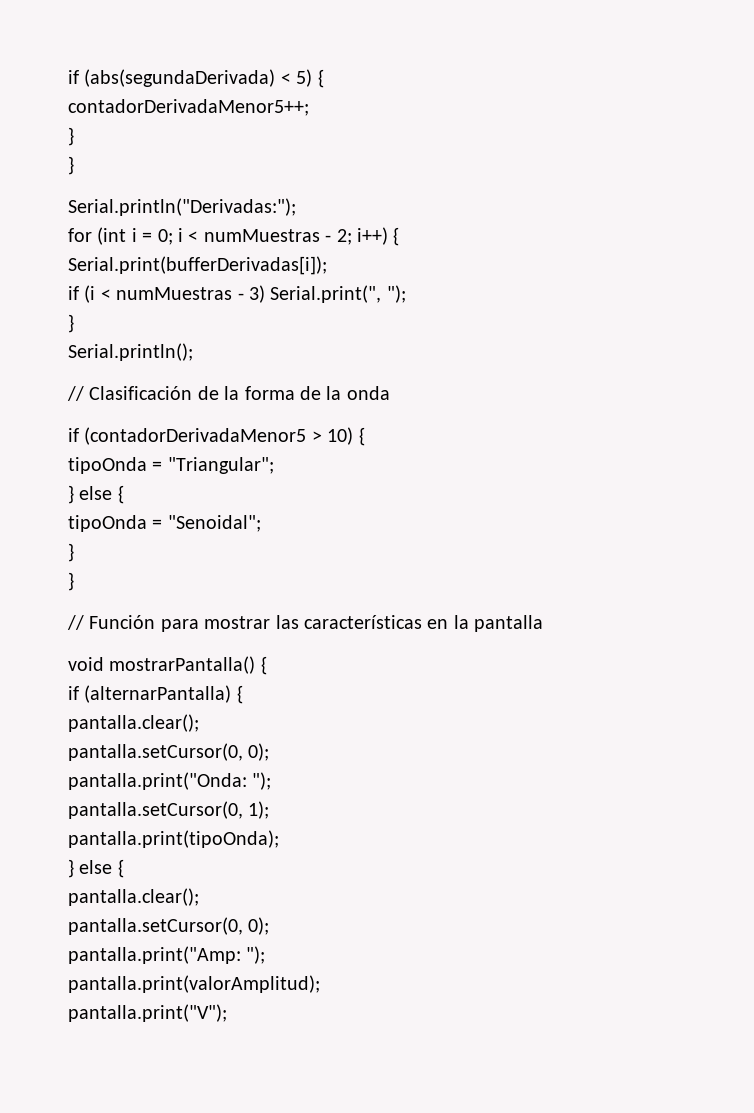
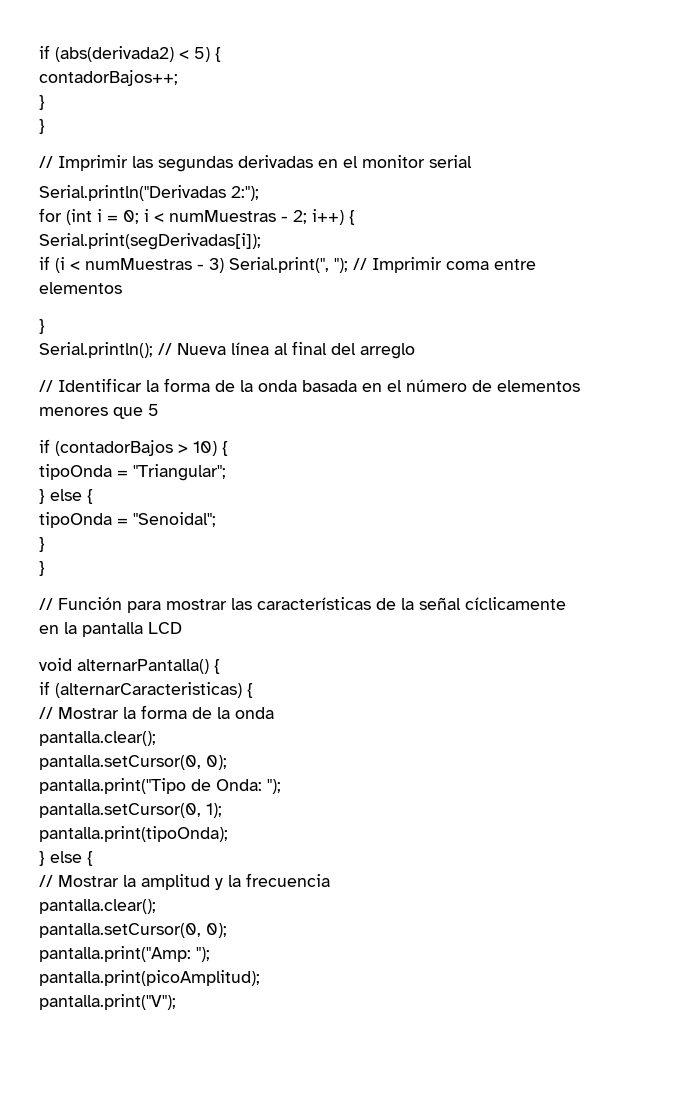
- if (abs(segundaDerivada) < 5) {
+ if (abs(derivada2) < 5) {
- contadorDerivadaMenor5++;
+ contadorBajos++;
  }
  }
- Serial.println("Derivadas:");
+ // Imprimir las segundas derivadas en el monitor serial
+ Serial.println("Derivadas 2:");
- Serial.print(bufferDerivadas[i]);
+ Serial.print(segDerivadas[i]);
- if (i < numMuestras - 3) Serial.print(", ");
+ if (i < numMuestras - 3) Serial.print(", "); // Imprimir coma entre elementos
  }
- Serial.println();
- // Clasificación de la forma de la onda
- if (contadorDerivadaMenor5 > 10) {
+ Serial.println(); // Nueva línea al final del arreglo
+ // Identificar la forma de la onda basada en el número de elementos menores que 5
+ if (contadorBajos > 10) {
- // Función para mostrar las características en la pantalla
+ // Función para mostrar las características de la señal cíclicamente en la pantalla LCD
- void mostrarPantalla() {
+ void alternarPantalla() {
- if (alternarPantalla) {
+ if (alternarCaracteristicas) {
+ // Mostrar la forma de la onda
  pantalla.clear();
  pantalla.setCursor(0, 0);
- pantalla.print("Onda: ");
+ pantalla.print("Tipo de Onda: ");
+ // Mostrar la amplitud y la frecuencia
- pantalla.print(valorAmplitud);
+ pantalla.print(picoAmplitud);

